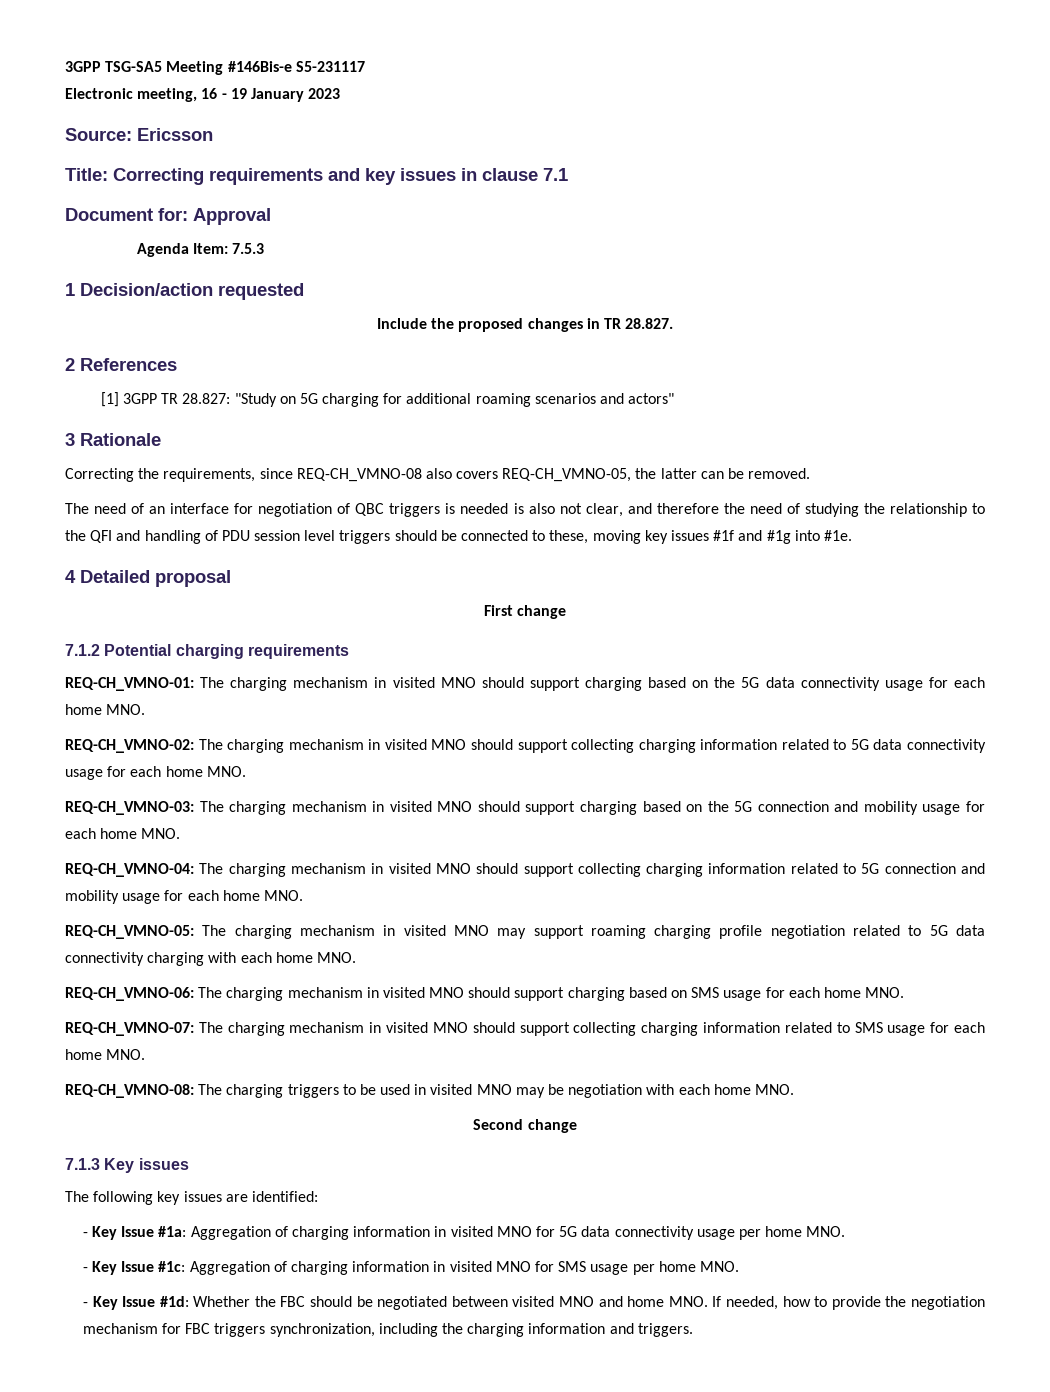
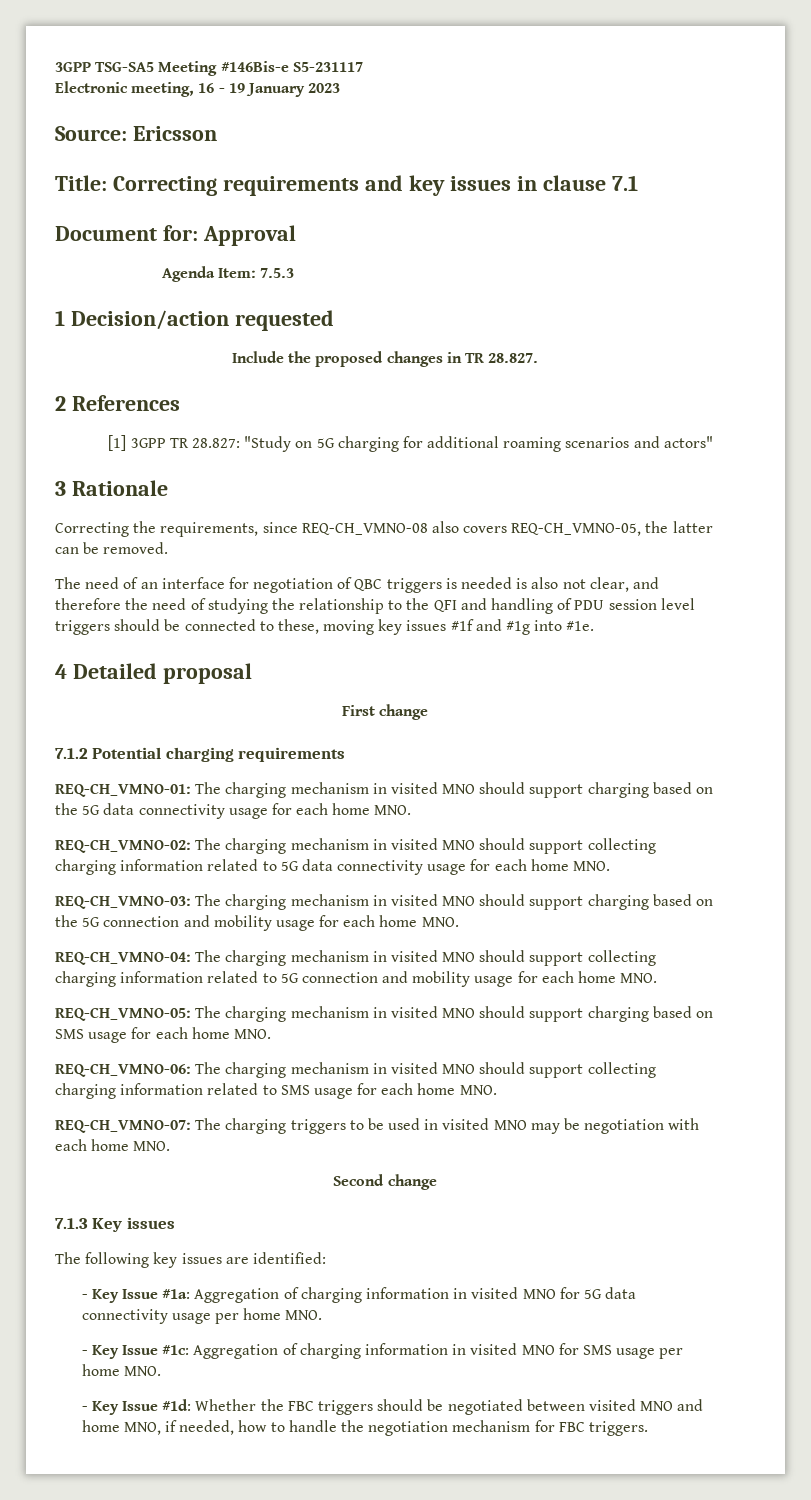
- REQ-CH_VMNO-05: The charging mechanism in visited MNO may support roaming charging profile negotiation related to 5G data connectivity charging with each home MNO.
- REQ-CH_VMNO-06: The charging mechanism in visited MNO should support charging based on SMS usage for each home MNO.
+ REQ-CH_VMNO-05: The charging mechanism in visited MNO should support charging based on SMS usage for each home MNO.
- REQ-CH_VMNO-07: The charging mechanism in visited MNO should support collecting charging information related to SMS usage for each home MNO.
+ REQ-CH_VMNO-06: The charging mechanism in visited MNO should support collecting charging information related to SMS usage for each home MNO.
- REQ-CH_VMNO-08: The charging triggers to be used in visited MNO may be negotiation with each home MNO.
+ REQ-CH_VMNO-07: The charging triggers to be used in visited MNO may be negotiation with each home MNO.
- - Key Issue #1d: Whether the FBC should be negotiated between visited MNO and home MNO. If needed, how to provide the negotiation mechanism for FBC triggers synchronization, including the charging information and triggers.
+ - Key Issue #1d: Whether the FBC triggers should be negotiated between visited MNO and home MNO, if needed, how to handle the negotiation mechanism for FBC triggers.

